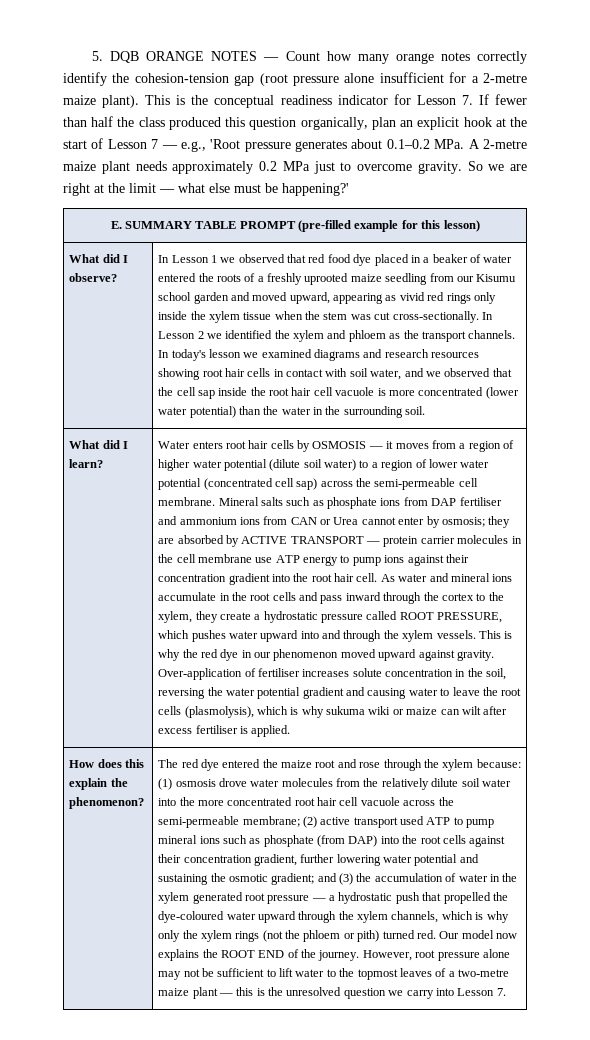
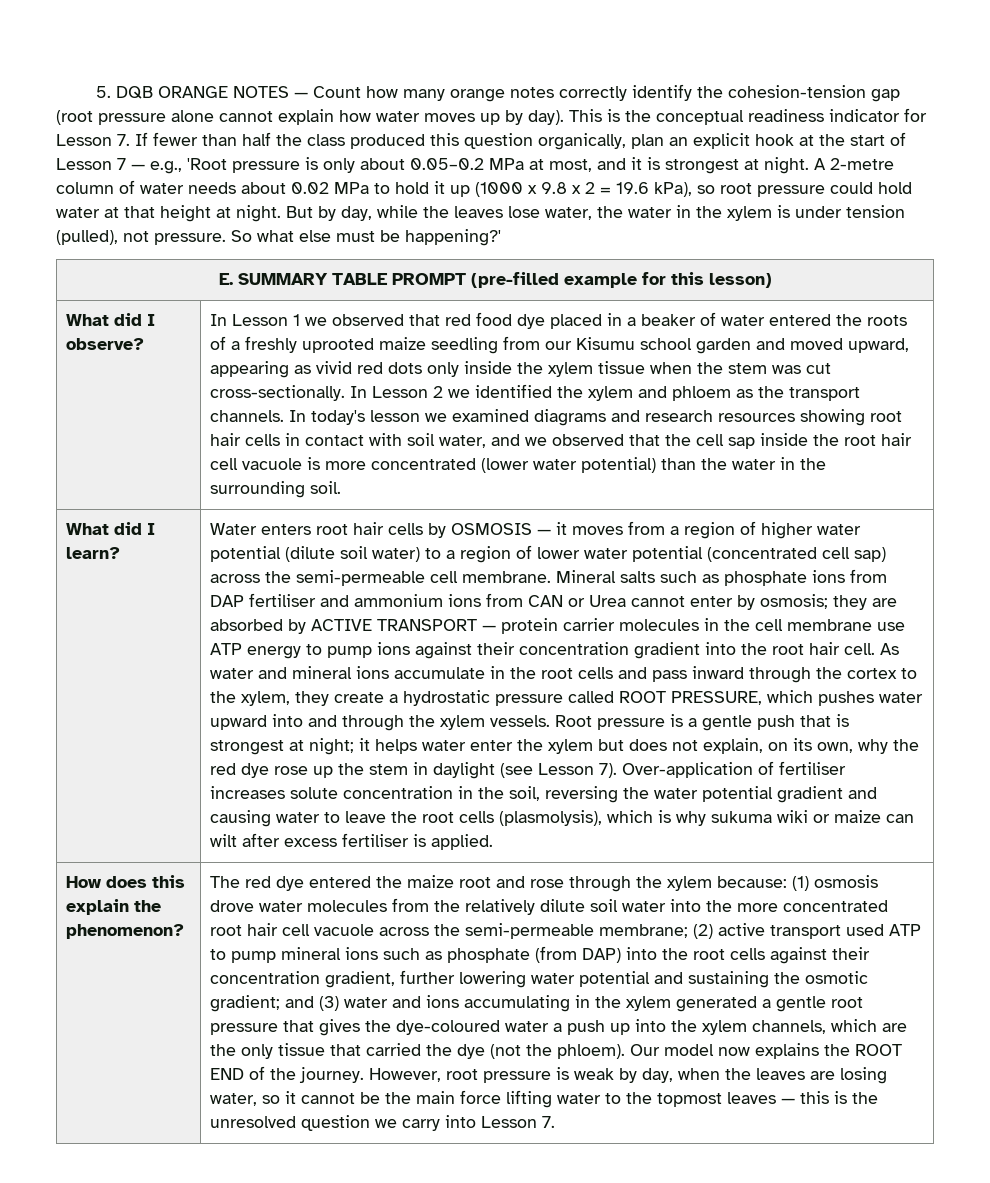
- 5. DQB ORANGE NOTES — Count how many orange notes correctly identify the cohesion-tension gap (root pressure alone insufficient for a 2-metre maize plant).
+ 5. DQB ORANGE NOTES — Count how many orange notes correctly identify the cohesion-tension gap (root pressure alone cannot explain how water moves up by day).
- This is the conceptual readiness indicator for Lesson 7. If fewer than half the class produced this question organically, plan an explicit hook at the start of Lesson 7 — e.g., 'Root pressure generates about 0.1–0.2 MPa. A 2-metre maize plant needs approximately 0.2 MPa just to overcome gravity. So we are right at the limit — what else must be happening?'
+ This is the conceptual readiness indicator for Lesson 7. If fewer than half the class produced this question organically, plan an explicit hook at the start of Lesson 7 — e.g., 'Root pressure is only about 0.05–0.2 MPa at most, and it is strongest at night. A 2-metre column of water needs about 0.02 MPa to hold it up (1000 x 9.8 x 2 = 19.6 kPa), so root pressure could hold water at that height at night. But by day, while the leaves lose water, the water in the xylem is under tension (pulled), not pressure. So what else must be happening?'
- In Lesson 1 we observed that red food dye placed in a beaker of water entered the roots of a freshly uprooted maize seedling from our Kisumu school garden and moved upward, appearing as vivid red rings only inside the xylem tissue when the stem was cut cross-sectionally.
+ In Lesson 1 we observed that red food dye placed in a beaker of water entered the roots of a freshly uprooted maize seedling from our Kisumu school garden and moved upward, appearing as vivid red dots only inside the xylem tissue when the stem was cut cross-sectionally.
- This is why the red dye in our phenomenon moved upward against gravity.
+ Root pressure is a gentle push that is strongest at night; it helps water enter the xylem but does not explain, on its own, why the red dye rose up the stem in daylight (see Lesson 7).
- and (3) the accumulation of water in the xylem generated root pressure — a hydrostatic push that propelled the dye-coloured water upward through the xylem channels, which is why only the xylem rings (not the phloem or pith) turned red.
+ and (3) water and ions accumulating in the xylem generated a gentle root pressure that gives the dye-coloured water a push up into the xylem channels, which are the only tissue that carried the dye (not the phloem).
- However, root pressure alone may not be sufficient to lift water to the topmost leaves of a two-metre maize plant — this is the unresolved question we carry into Lesson 7.
+ However, root pressure is weak by day, when the leaves are losing water, so it cannot be the main force lifting water to the topmost leaves — this is the unresolved question we carry into Lesson 7.

